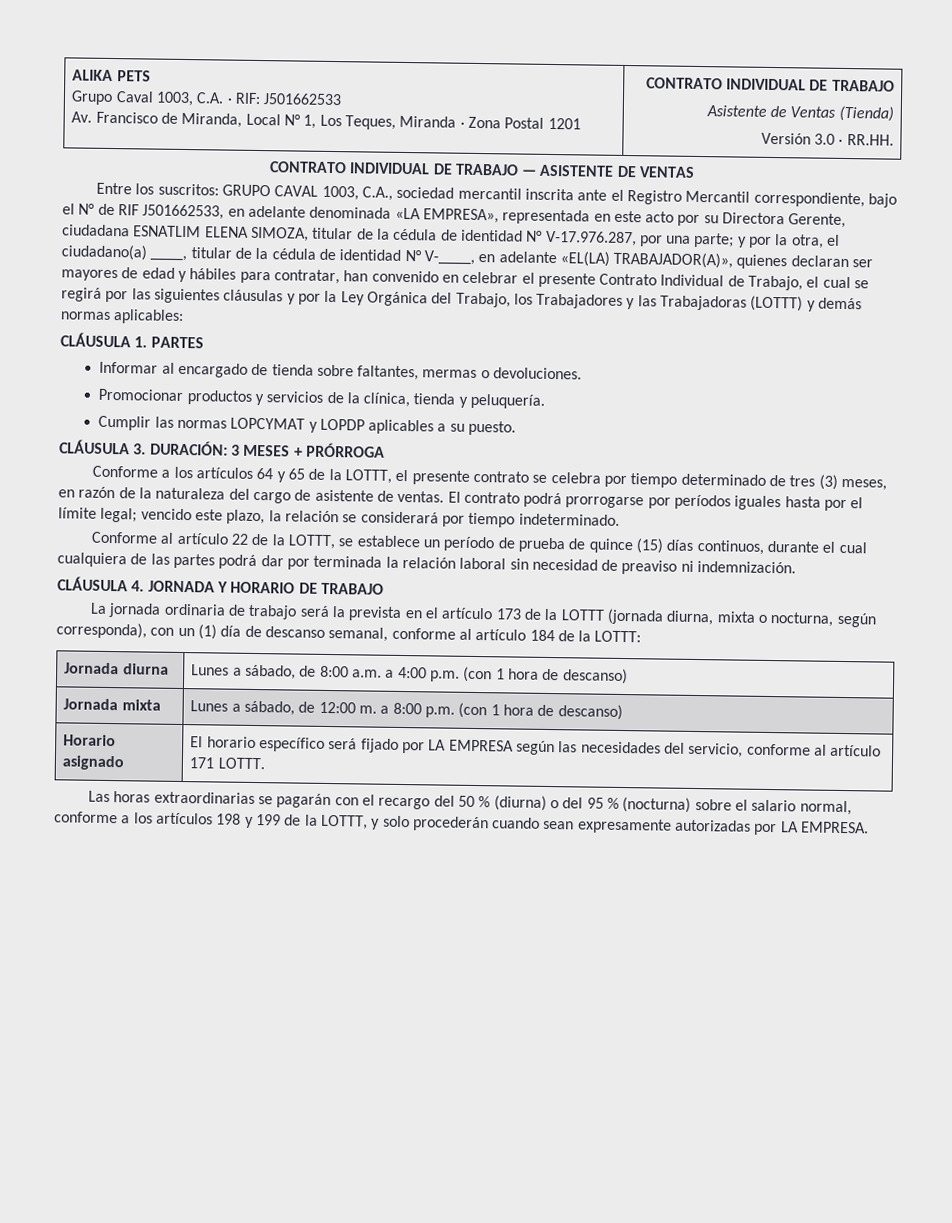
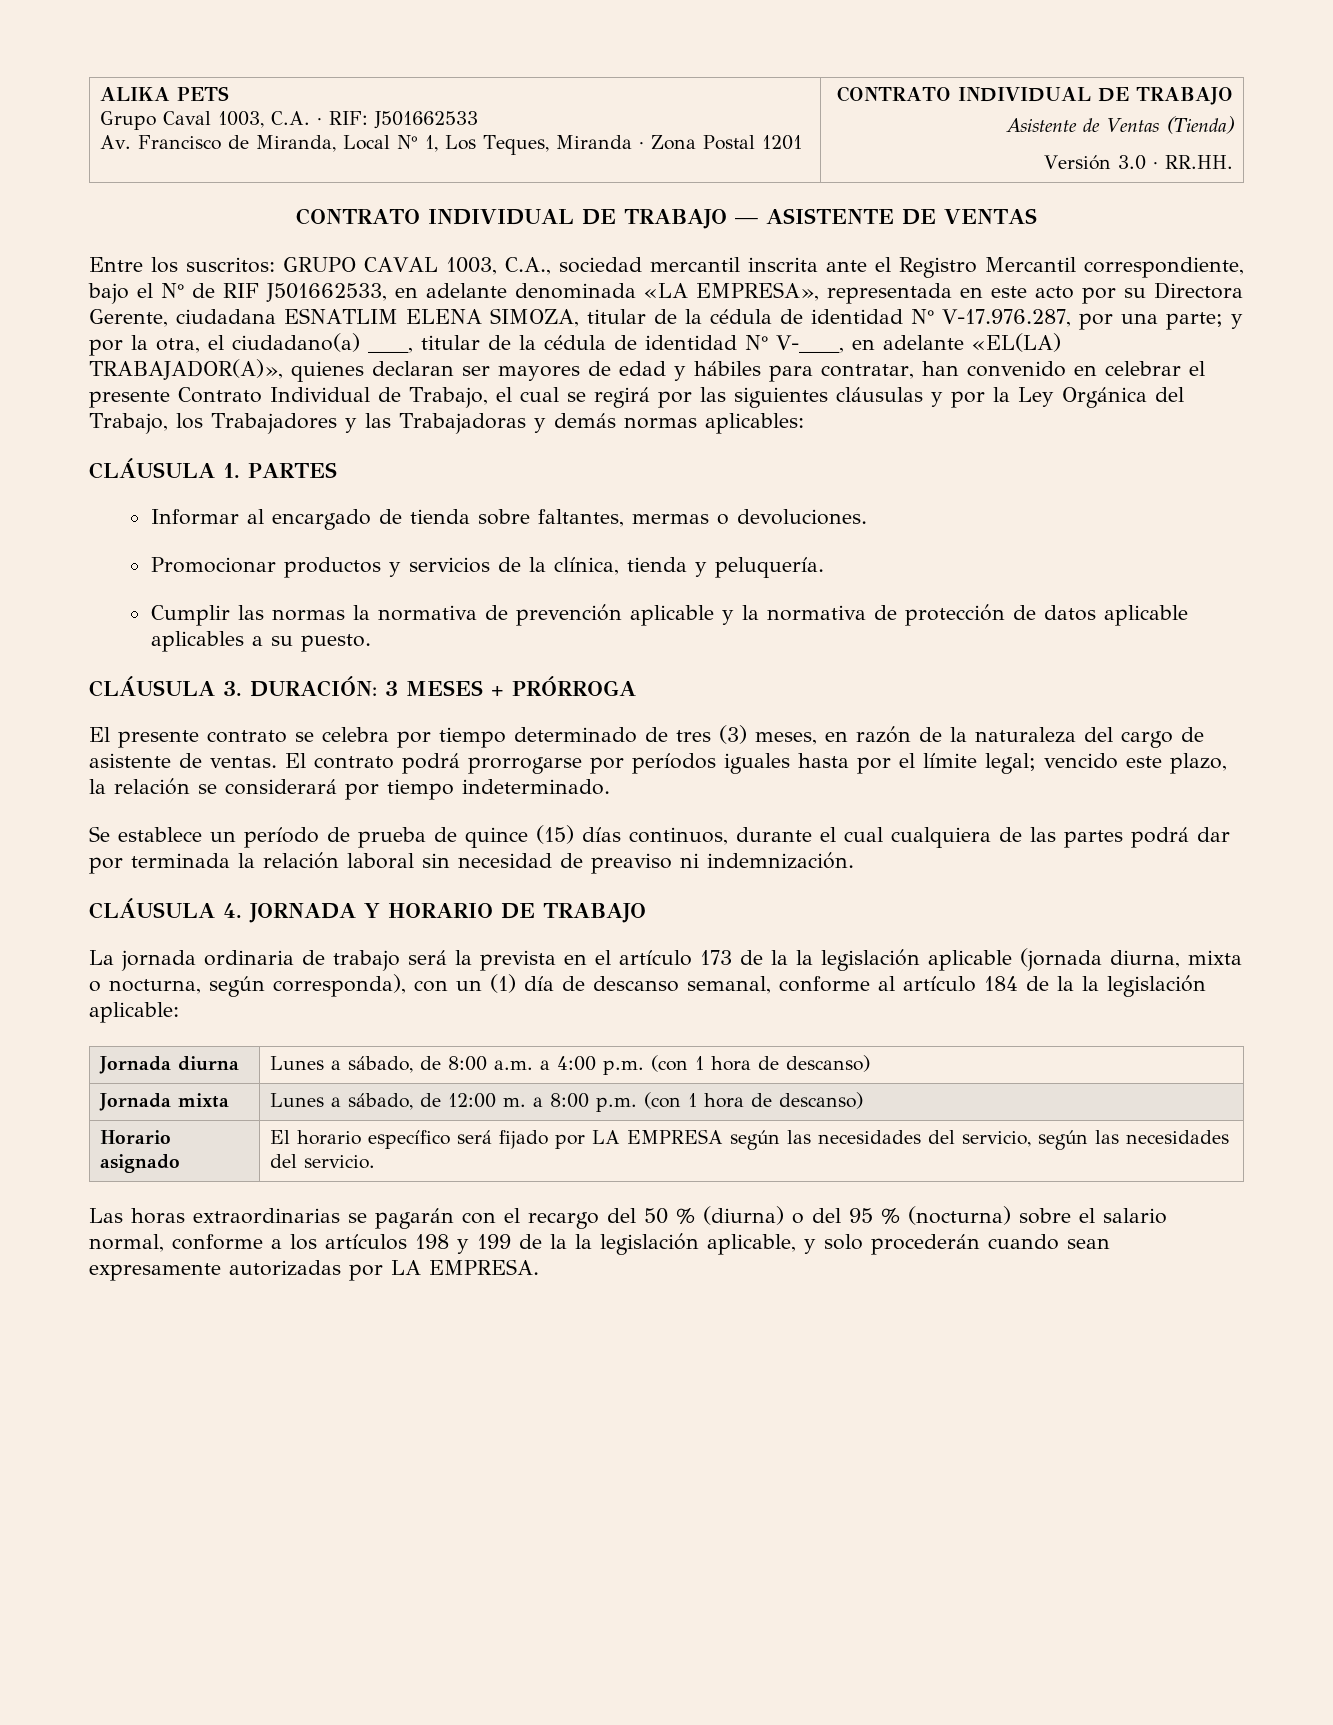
- y por la otra, el ciudadano(a) ____, titular de la cédula de identidad N° V-____, en adelante «EL(LA) TRABAJADOR(A)», quienes declaran ser mayores de edad y hábiles para contratar, han convenido en celebrar el presente Contrato Individual de Trabajo, el cual se regirá por las siguientes cláusulas y por la Ley Orgánica del Trabajo, los Trabajadores y las Trabajadoras (LOTTT) y demás normas aplicables:
+ y por la otra, el ciudadano(a) ____, titular de la cédula de identidad N° V-____, en adelante «EL(LA) TRABAJADOR(A)», quienes declaran ser mayores de edad y hábiles para contratar, han convenido en celebrar el presente Contrato Individual de Trabajo, el cual se regirá por las siguientes cláusulas y por la Ley Orgánica del Trabajo, los Trabajadores y las Trabajadoras y demás normas aplicables:
- Cumplir las normas LOPCYMAT y LOPDP aplicables a su puesto.
+ Cumplir las normas la normativa de prevención aplicable y la normativa de protección de datos aplicable aplicables a su puesto.
- Conforme a los artículos 64 y 65 de la LOTTT, el presente contrato se celebra por tiempo determinado de tres (3) meses, en razón de la naturaleza del cargo de asistente de ventas.
+ El presente contrato se celebra por tiempo determinado de tres (3) meses, en razón de la naturaleza del cargo de asistente de ventas.
- Conforme al artículo 22 de la LOTTT, se establece un período de prueba de quince (15) días continuos, durante el cual cualquiera de las partes podrá dar por terminada la relación laboral sin necesidad de preaviso ni indemnización.
+ Se establece un período de prueba de quince (15) días continuos, durante el cual cualquiera de las partes podrá dar por terminada la relación laboral sin necesidad de preaviso ni indemnización.
- La jornada ordinaria de trabajo será la prevista en el artículo 173 de la LOTTT (jornada diurna, mixta o nocturna, según corresponda), con un (1) día de descanso semanal, conforme al artículo 184 de la LOTTT:
+ La jornada ordinaria de trabajo será la prevista en el artículo 173 de la la legislación aplicable (jornada diurna, mixta o nocturna, según corresponda), con un (1) día de descanso semanal, conforme al artículo 184 de la la legislación aplicable:
- Horario asignado | El horario específico será fijado por LA EMPRESA según las necesidades del servicio, conforme al artículo 171 LOTTT.
+ Horario asignado | El horario específico será fijado por LA EMPRESA según las necesidades del servicio, según las necesidades del servicio.
- Las horas extraordinarias se pagarán con el recargo del 50 % (diurna) o del 95 % (nocturna) sobre el salario normal, conforme a los artículos 198 y 199 de la LOTTT, y solo procederán cuando sean expresamente autorizadas por LA EMPRESA.
+ Las horas extraordinarias se pagarán con el recargo del 50 % (diurna) o del 95 % (nocturna) sobre el salario normal, conforme a los artículos 198 y 199 de la la legislación aplicable, y solo procederán cuando sean expresamente autorizadas por LA EMPRESA.

